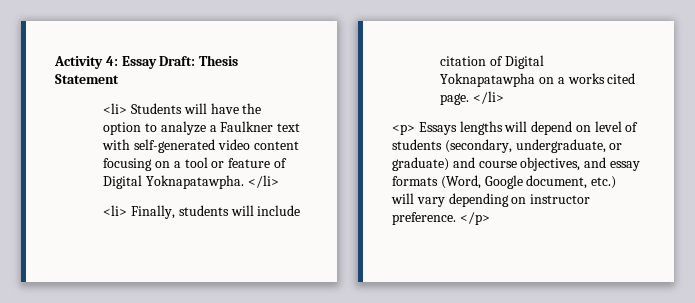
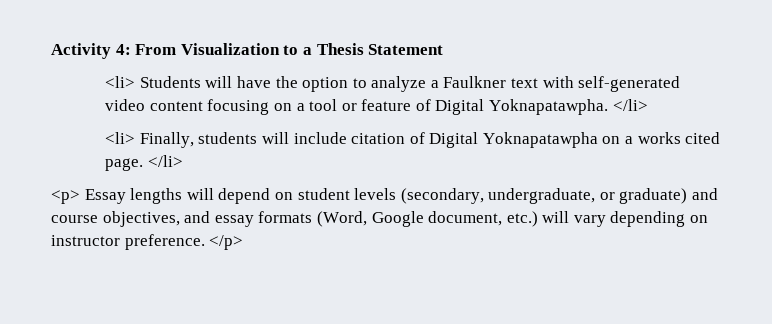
- Activity 4: Essay Draft: Thesis Statement
+ Activity 4: From Visualization to a Thesis Statement
- <p> Essays lengths will depend on level of students (secondary, undergraduate, or graduate) and course objectives, and essay formats (Word, Google document, etc.) will vary depending on instructor preference.
+ <p> Essay lengths will depend on student levels (secondary, undergraduate, or graduate) and course objectives, and essay formats (Word, Google document, etc.) will vary depending on instructor preference.

